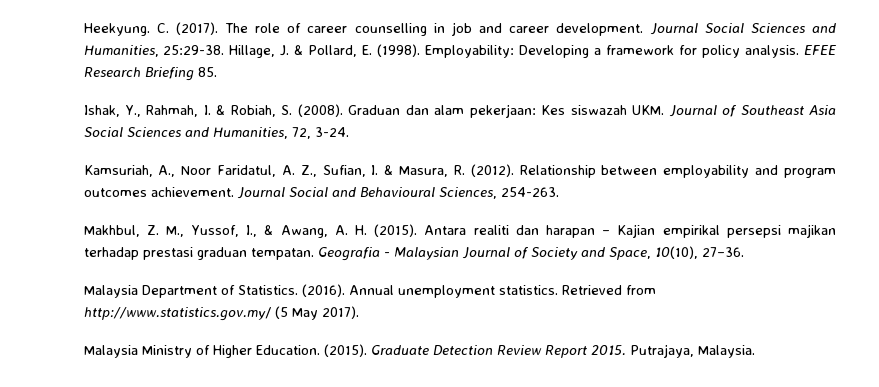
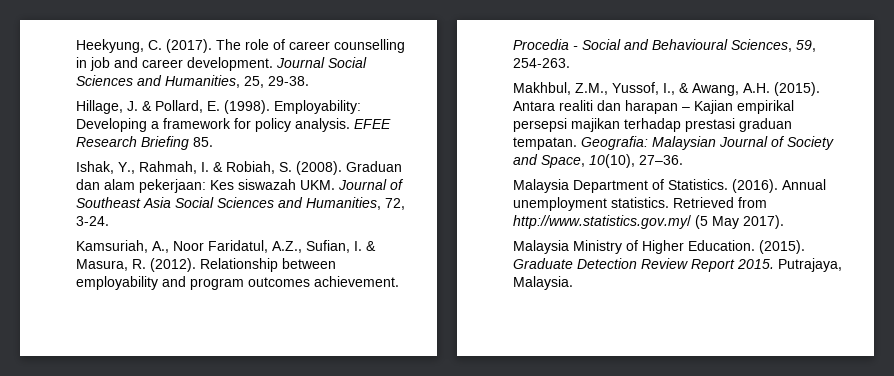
- Heekyung. C. (2017).
+ Heekyung, C. (2017).
- Journal Social Sciences and Humanities, 25:29-38. Hillage, J. & Pollard, E. (1998).
+ Journal Social Sciences and Humanities, 25, 29-38.
+ Hillage, J. & Pollard, E. (1998).
- Kamsuriah, A., Noor Faridatul, A. Z., Sufian, I. & Masura, R. (2012).
+ Kamsuriah, A., Noor Faridatul, A.Z., Sufian, I. & Masura, R. (2012).
- Journal Social and Behavioural Sciences, 254-263.
+ Procedia - Social and Behavioural Sciences, 59, 254-263.
- Makhbul, Z. M., Yussof, I., & Awang, A. H. (2015).
+ Makhbul, Z.M., Yussof, I., & Awang, A.H. (2015).
- Geografia - Malaysian Journal of Society and Space, 10(10), 27–36.
+ Geografia: Malaysian Journal of Society and Space, 10(10), 27–36.

